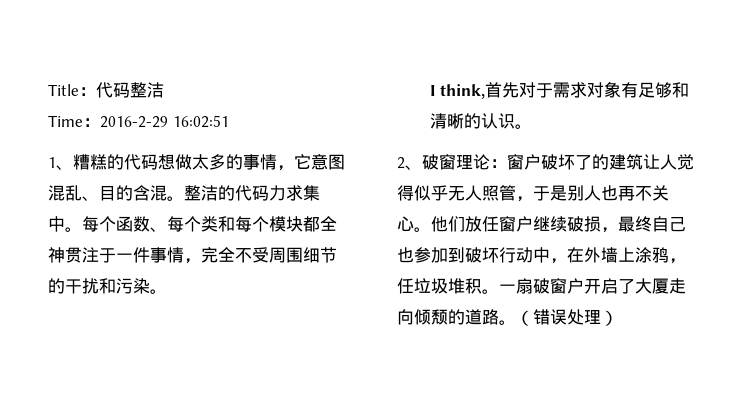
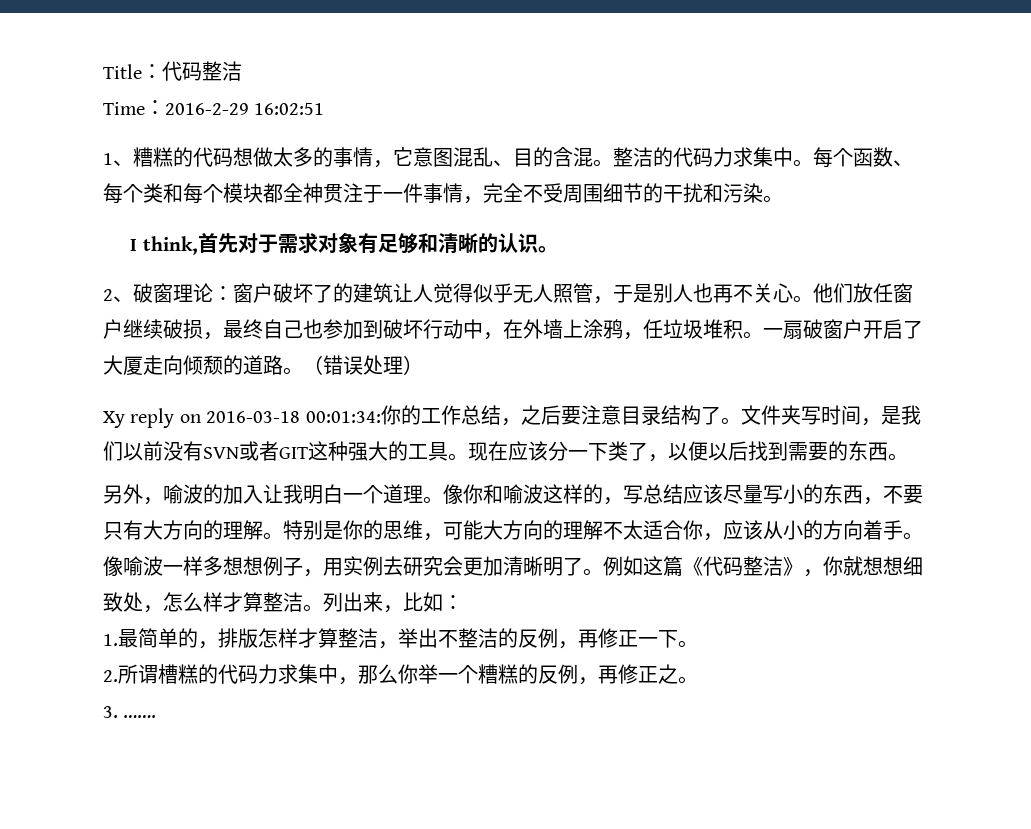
+ Xy reply on 2016-03-18 00:01:34:你的工作总结，之后要注意目录结构了。文件夹写时间，是我们以前没有SVN或者GIT这种强大的工具。现在应该分一下类了，以便以后找到需要的东西。
+ 另外，喻波的加入让我明白一个道理。像你和喻波这样的，写总结应该尽量写小的东西，不要只有大方向的理解。特别是你的思维，可能大方向的理解不太适合你，应该从小的方向着手。像喻波一样多想想例子，用实例去研究会更加清晰明了。例如这篇《代码整洁》，你就想想细致处，怎么样才算整洁。列出来，比如：
+ 1.最简单的，排版怎样才算整洁，举出不整洁的反例，再修正一下。
+ 2.所谓槽糕的代码力求集中，那么你举一个糟糕的反例，再修正之。
+ 3. …….

